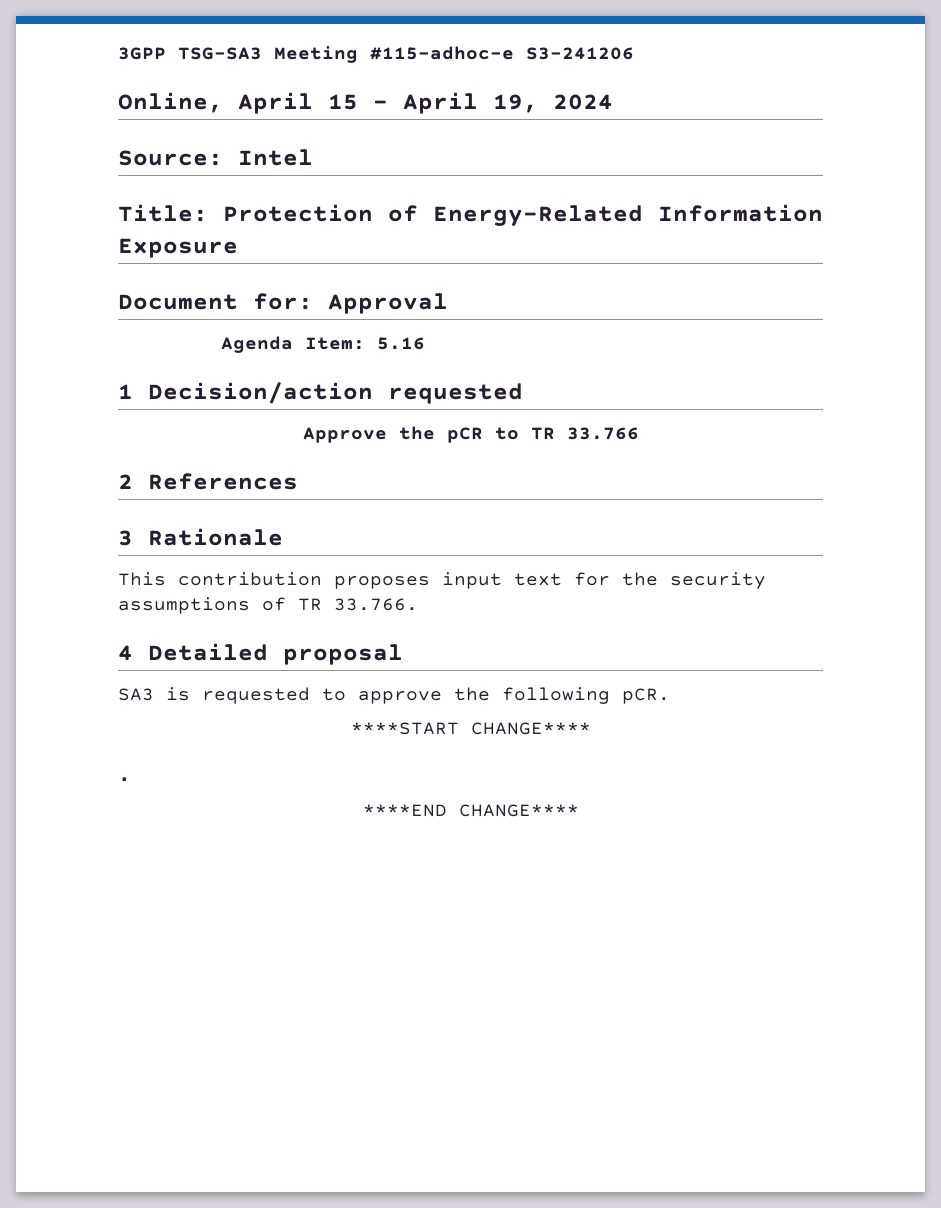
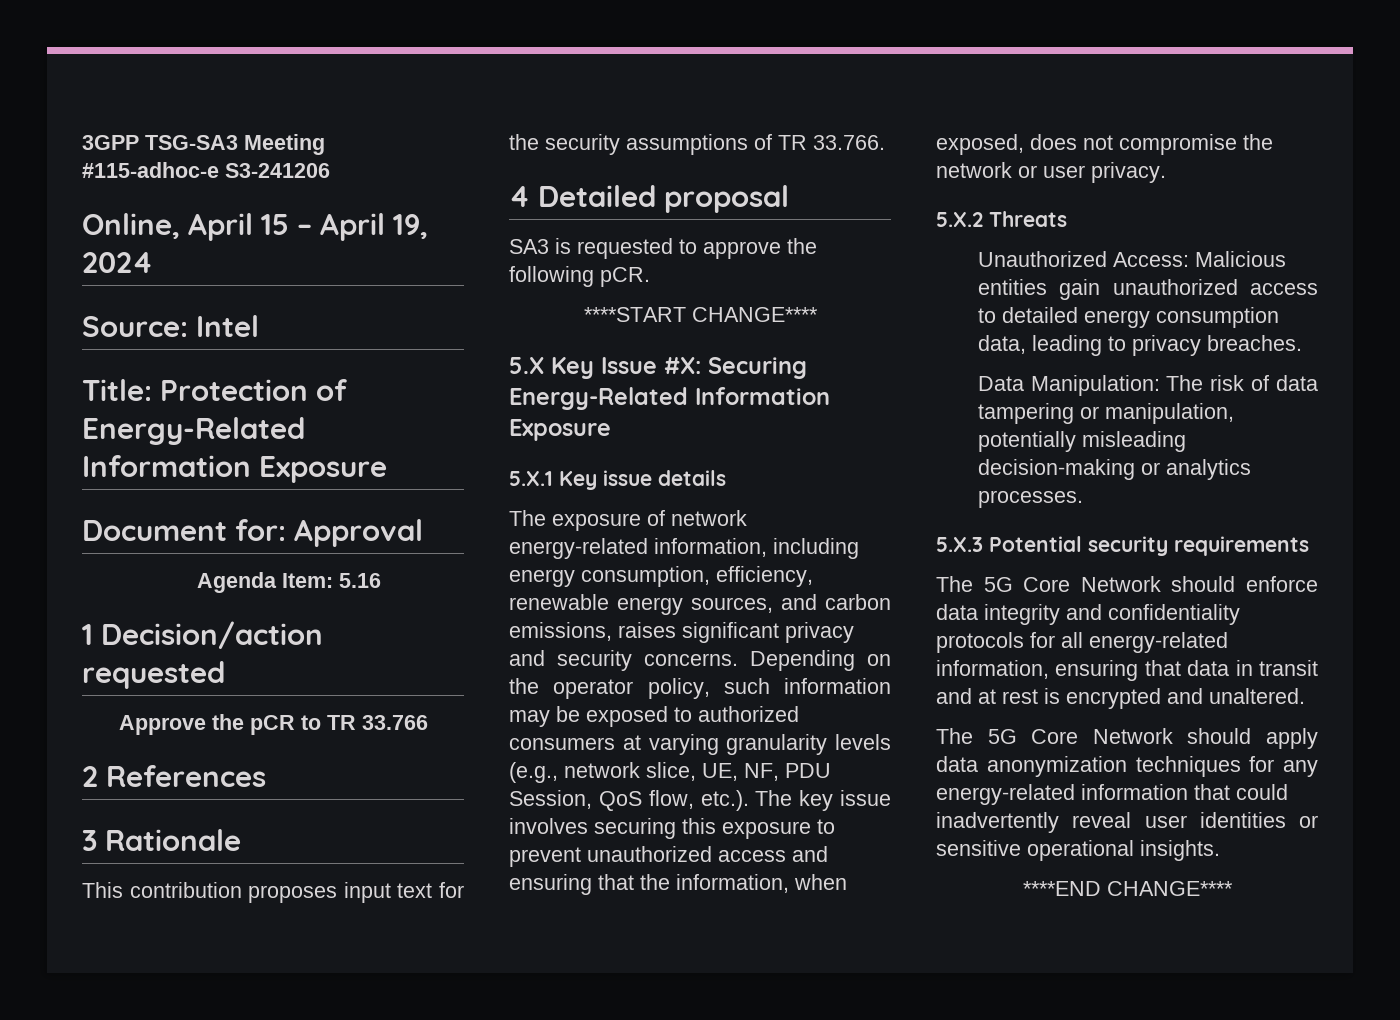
- .
+ 5.X Key Issue #X: Securing Energy-Related Information Exposure
+ 5.X.1 Key issue details
+ The exposure of network energy-related information, including energy consumption, efficiency, renewable energy sources, and carbon emissions, raises significant privacy and security concerns. Depending on the operator policy, such information may be exposed to authorized consumers at varying granularity levels (e.g., network slice, UE, NF, PDU Session, QoS flow, etc.). The key issue involves securing this exposure to prevent unauthorized access and ensuring that the information, when exposed, does not compromise the network or user privacy.
+ 5.X.2 Threats
+ Unauthorized Access: Malicious entities gain unauthorized access to detailed energy consumption data, leading to privacy breaches.
+ Data Manipulation: The risk of data tampering or manipulation, potentially misleading decision-making or analytics processes.
+ 5.X.3 Potential security requirements
+ The 5G Core Network should enforce data integrity and confidentiality protocols for all energy-related information, ensuring that data in transit and at rest is encrypted and unaltered.
+ The 5G Core Network should apply data anonymization techniques for any energy-related information that could inadvertently reveal user identities or sensitive operational insights.

